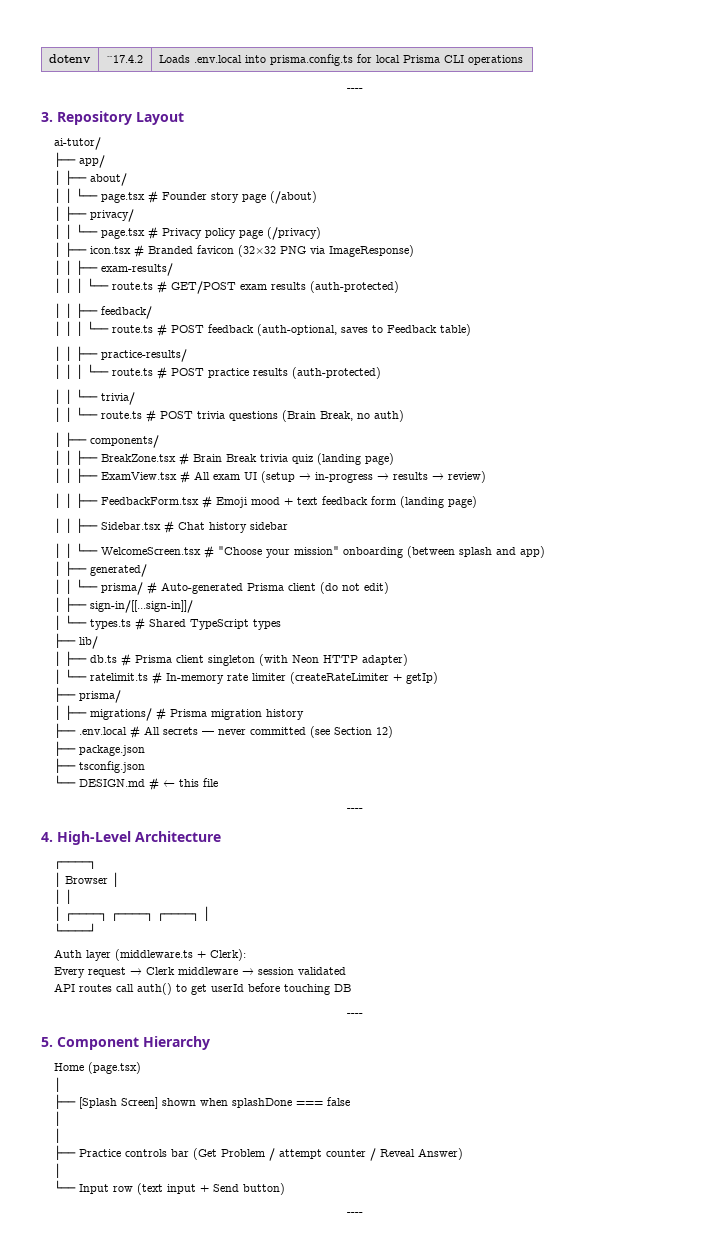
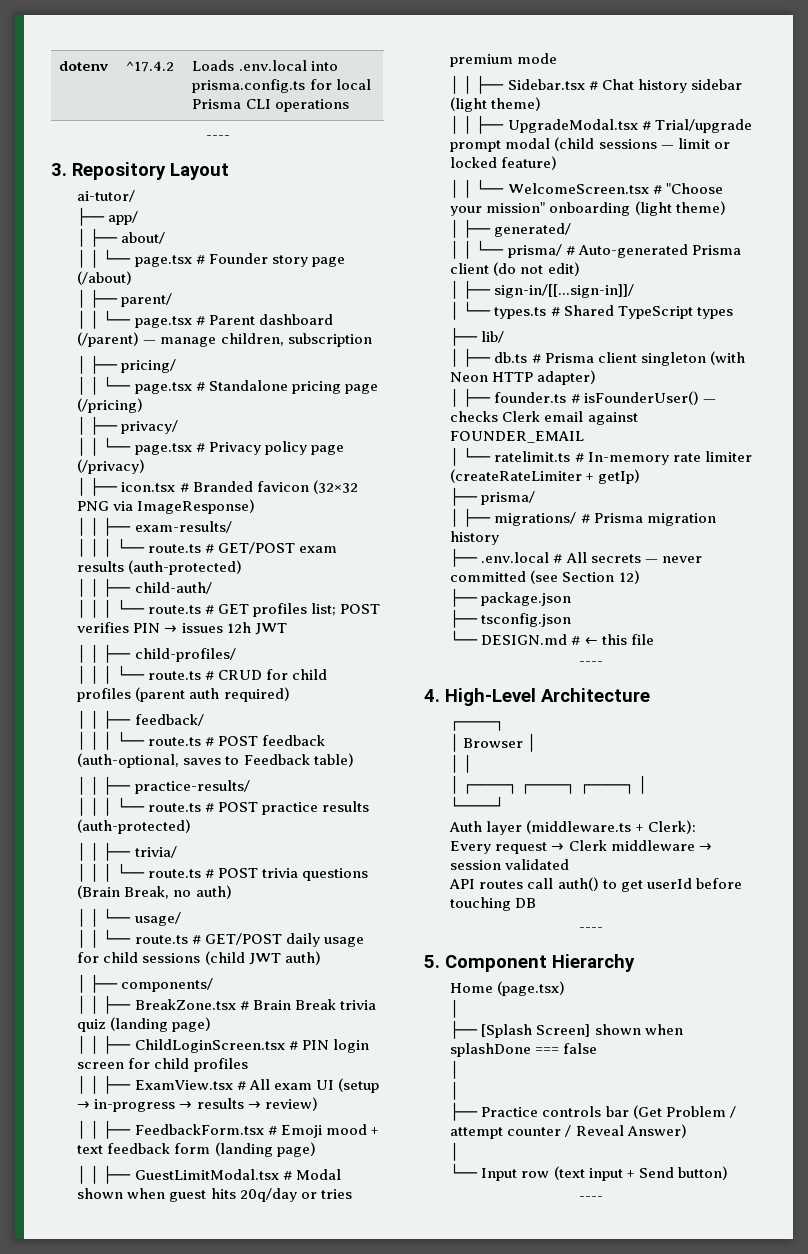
+ │ ├── parent/
+ │ │ └── page.tsx # Parent dashboard (/parent) — manage children, subscription
+ │ ├── pricing/
+ │ │ └── page.tsx # Standalone pricing page (/pricing)
+ │ │ ├── child-auth/
+ │ │ │ └── route.ts # GET profiles list; POST verifies PIN → issues 12h JWT
+ │ │ ├── child-profiles/
+ │ │ │ └── route.ts # CRUD for child profiles (parent auth required)
- │ │ └── trivia/
+ │ │ ├── trivia/
- │ │ └── route.ts # POST trivia questions (Brain Break, no auth)
+ │ │ │ └── route.ts # POST trivia questions (Brain Break, no auth)
+ │ │ └── usage/
+ │ │ └── route.ts # GET/POST daily usage for child sessions (child JWT auth)
+ │ │ ├── ChildLoginScreen.tsx # PIN login screen for child profiles
+ │ │ ├── GuestLimitModal.tsx # Modal shown when guest hits 20q/day or tries premium mode
- │ │ ├── Sidebar.tsx # Chat history sidebar
+ │ │ ├── Sidebar.tsx # Chat history sidebar (light theme)
+ │ │ ├── UpgradeModal.tsx # Trial/upgrade prompt modal (child sessions — limit or locked feature)
- │ │ └── WelcomeScreen.tsx # "Choose your mission" onboarding (between splash and app)
+ │ │ └── WelcomeScreen.tsx # "Choose your mission" onboarding (light theme)
+ │ ├── founder.ts # isFounderUser() — checks Clerk email against FOUNDER_EMAIL

